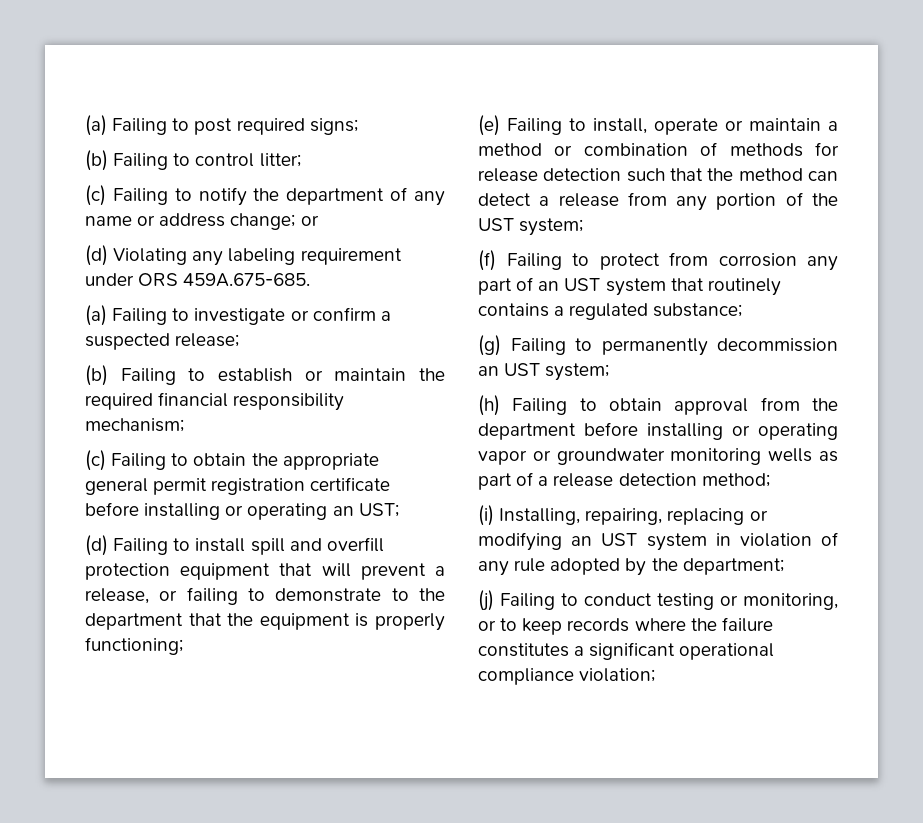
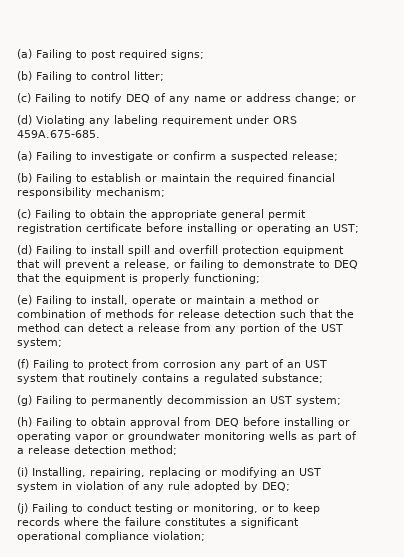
- (c) Failing to notify the department of any name or address change; or
+ (c) Failing to notify DEQ of any name or address change; or
- (d) Failing to install spill and overfill protection equipment that will prevent a release, or failing to demonstrate to the department that the equipment is properly functioning;
+ (d) Failing to install spill and overfill protection equipment that will prevent a release, or failing to demonstrate to DEQ that the equipment is properly functioning;
- (h) Failing to obtain approval from the department before installing or operating vapor or groundwater monitoring wells as part of a release detection method;
+ (h) Failing to obtain approval from DEQ before installing or operating vapor or groundwater monitoring wells as part of a release detection method;
- (i) Installing, repairing, replacing or modifying an UST system in violation of any rule adopted by the department;
+ (i) Installing, repairing, replacing or modifying an UST system in violation of any rule adopted by DEQ;

